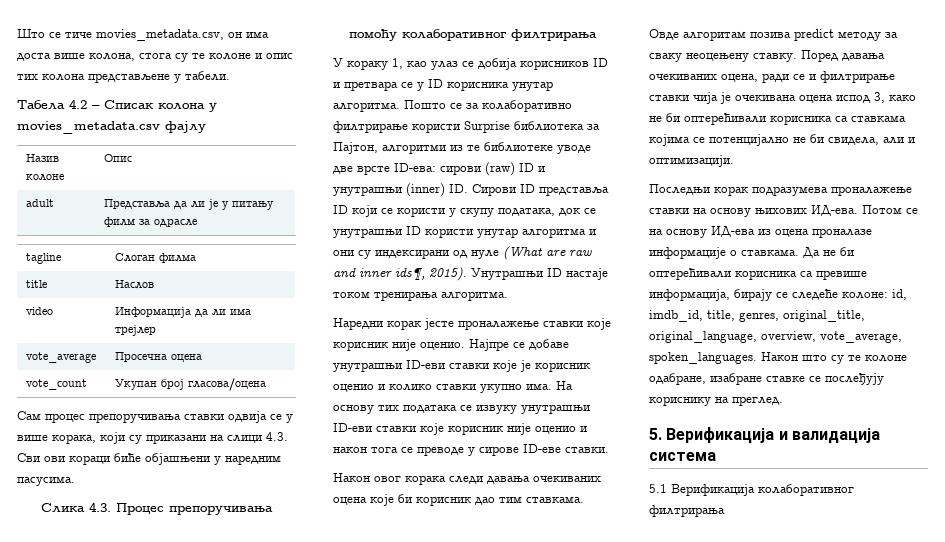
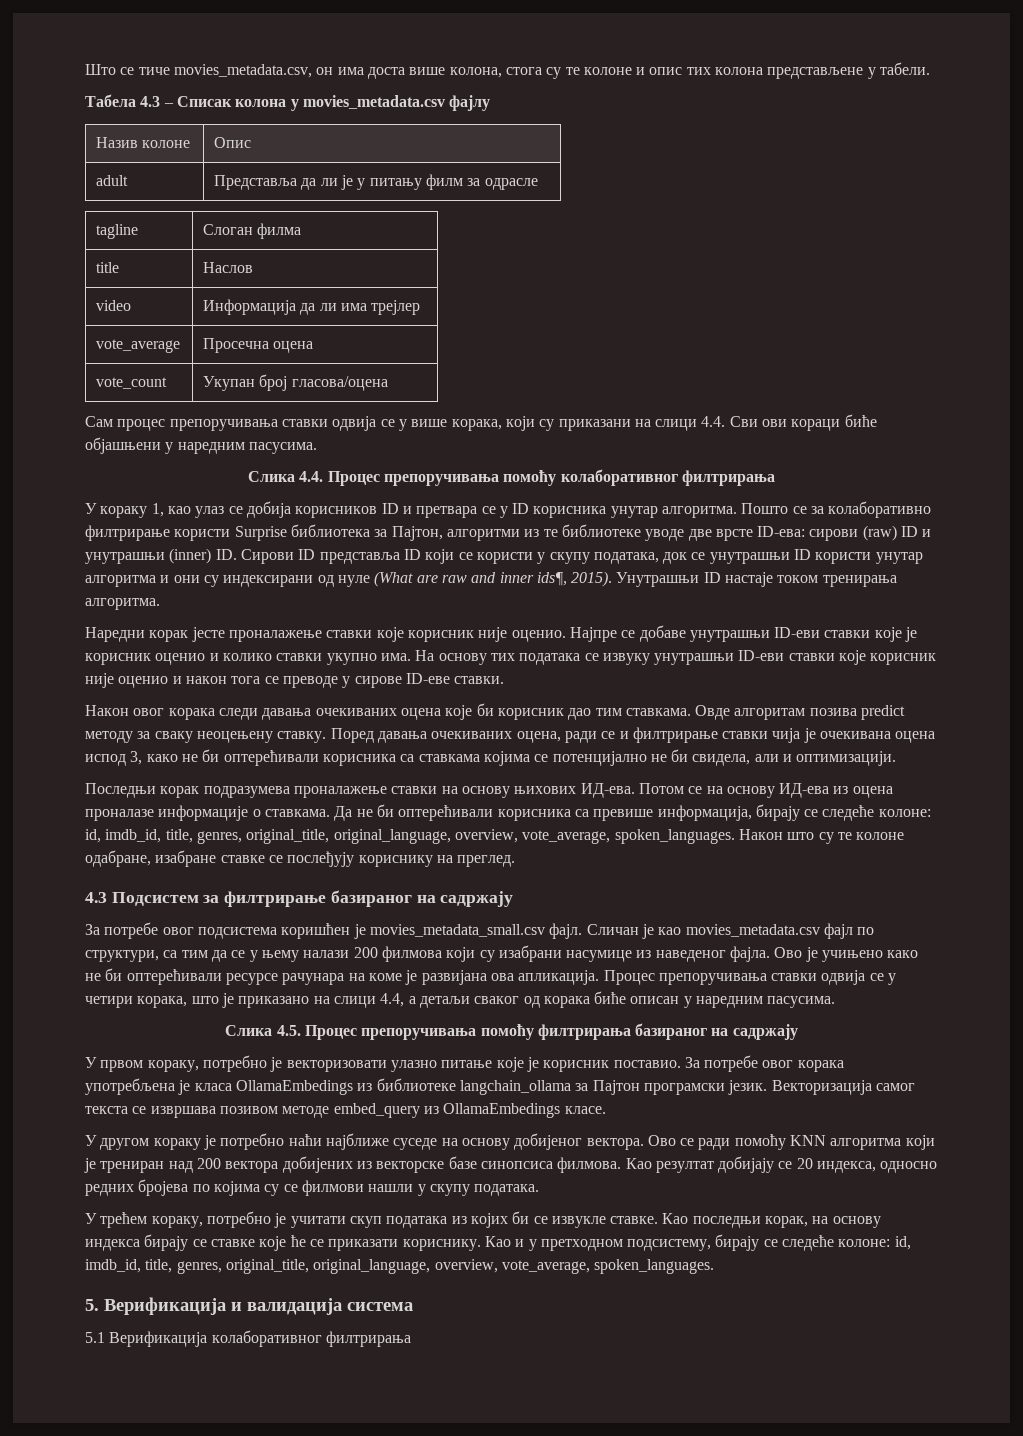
- Табела 4.2 – Списак колона у movies_metadata.csv фајлу
+ Табела 4.3 – Списак колона у movies_metadata.csv фајлу
- Сам процес препоручивања ставки одвија се у више корака, који су приказани на слици 4.3. Сви ови кораци биће објашњени у наредним пасусима.
+ Сам процес препоручивања ставки одвија се у више корака, који су приказани на слици 4.4. Сви ови кораци биће објашњени у наредним пасусима.
- Слика 4.3. Процес препоручивања помоћу колаборативног филтрирања
+ Слика 4.4. Процес препоручивања помоћу колаборативног филтрирања
+ 4.3 Подсистем за филтрирање базираног на садржају
+ За потребе овог подсистема коришћен је movies_metadata_small.csv фајл. Сличан је као movies_metadata.csv фајл по структури, са тим да се у њему налази 200 филмова који су изабрани насумице из наведеног фајла. Ово је учињено како не би оптерећивали ресурсе рачунара на коме је развијана ова апликација. Процес препоручивања ставки одвија се у четири корака, што је приказано на слици 4.4, а детаљи сваког од корака биће описан у наредним пасусима.
+ Слика 4.5. Процес препоручивања помоћу филтрирања базираног на садржају
+ У првом кораку, потребно је векторизовати улазно питање које је корисник поставио. За потребе овог корака употребљена је класа OllamaEmbedings из библиотеке langchain_ollama за Пајтон програмски језик. Векторизација самог текста се извршава позивом методе embed_query из OllamaEmbedings класе.
+ У другом кораку је потребно наћи најближе суседе на основу добијеног вектора. Ово се ради помоћу KNN алгоритма који је трениран над 200 вектора добијених из векторске базе синопсиса филмова. Као резултат добијају се 20 индекса, односно редних бројева по којима су се филмови нашли у скупу података.
+ У трећем кораку, потребно је учитати скуп података из којих би се извукле ставке. Као последњи корак, на основу индекса бирају се ставке које ће се приказати кориснику. Као и у претходном подсистему, бирају се следеће колоне: id, imdb_id, title, genres, original_title, original_language, overview, vote_average, spoken_languages.

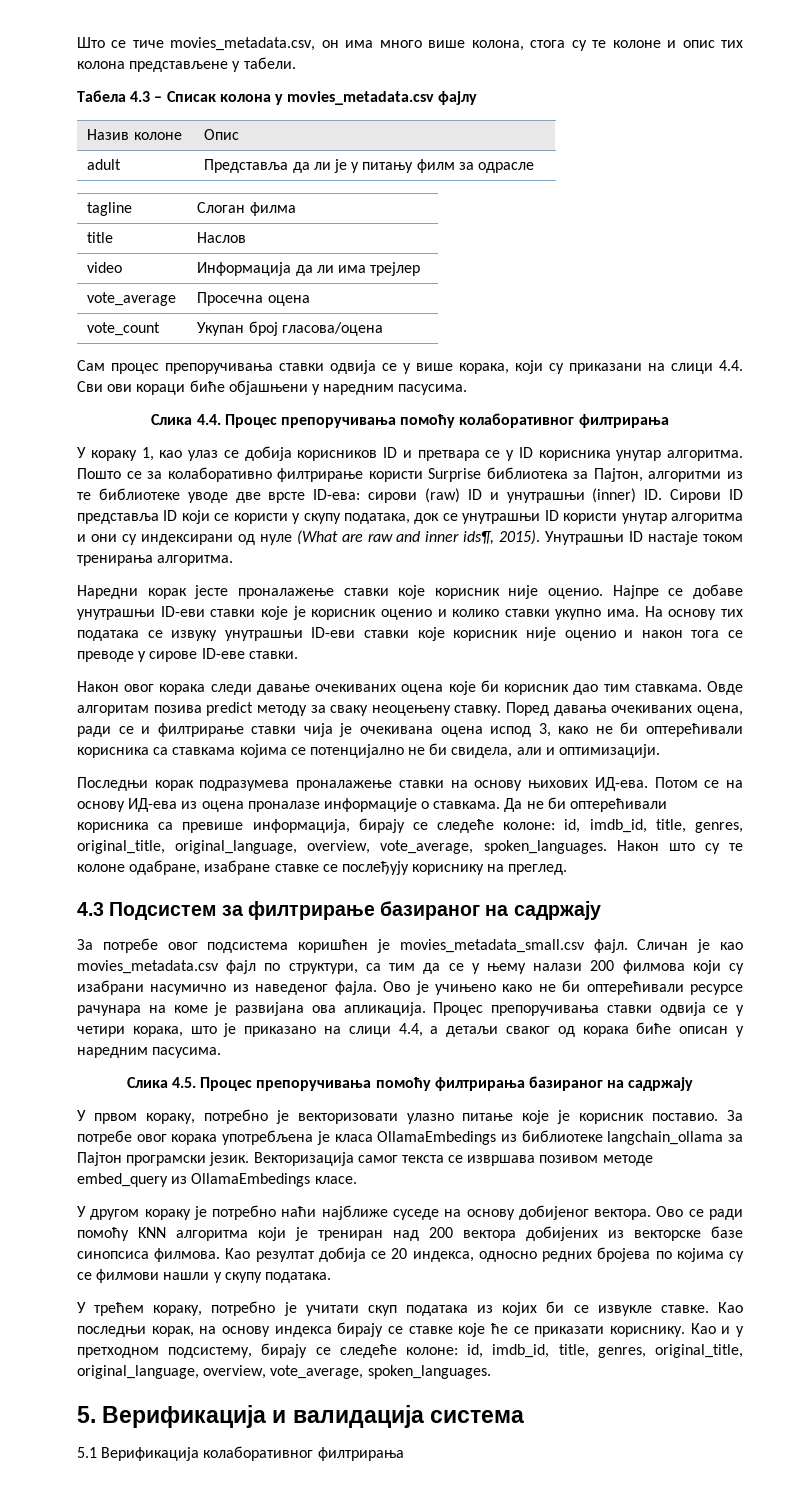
- Што се тиче movies_metadata.csv, он има доста више колона, стога су те колоне и опис тих колона представљене у табели.
+ Што се тиче movies_metadata.csv, он има много више колона, стога су те колоне и опис тих колона представљене у табели.
- Након овог корака следи давања очекиваних оцена које би корисник дао тим ставкама.
+ Након овог корака следи давање очекиваних оцена које би корисник дао тим ставкама.
- Сличан је као movies_metadata.csv фајл по структури, са тим да се у њему налази 200 филмова који су изабрани насумице из наведеног фајла.
+ Сличан је као movies_metadata.csv фајл по структури, са тим да се у њему налази 200 филмова који су изабрани насумично из наведеног фајла.
- Као резултат добијају се 20 индекса, односно редних бројева по којима су се филмови нашли у скупу података.
+ Као резултат добија се 20 индекса, односно редних бројева по којима су се филмови нашли у скупу података.

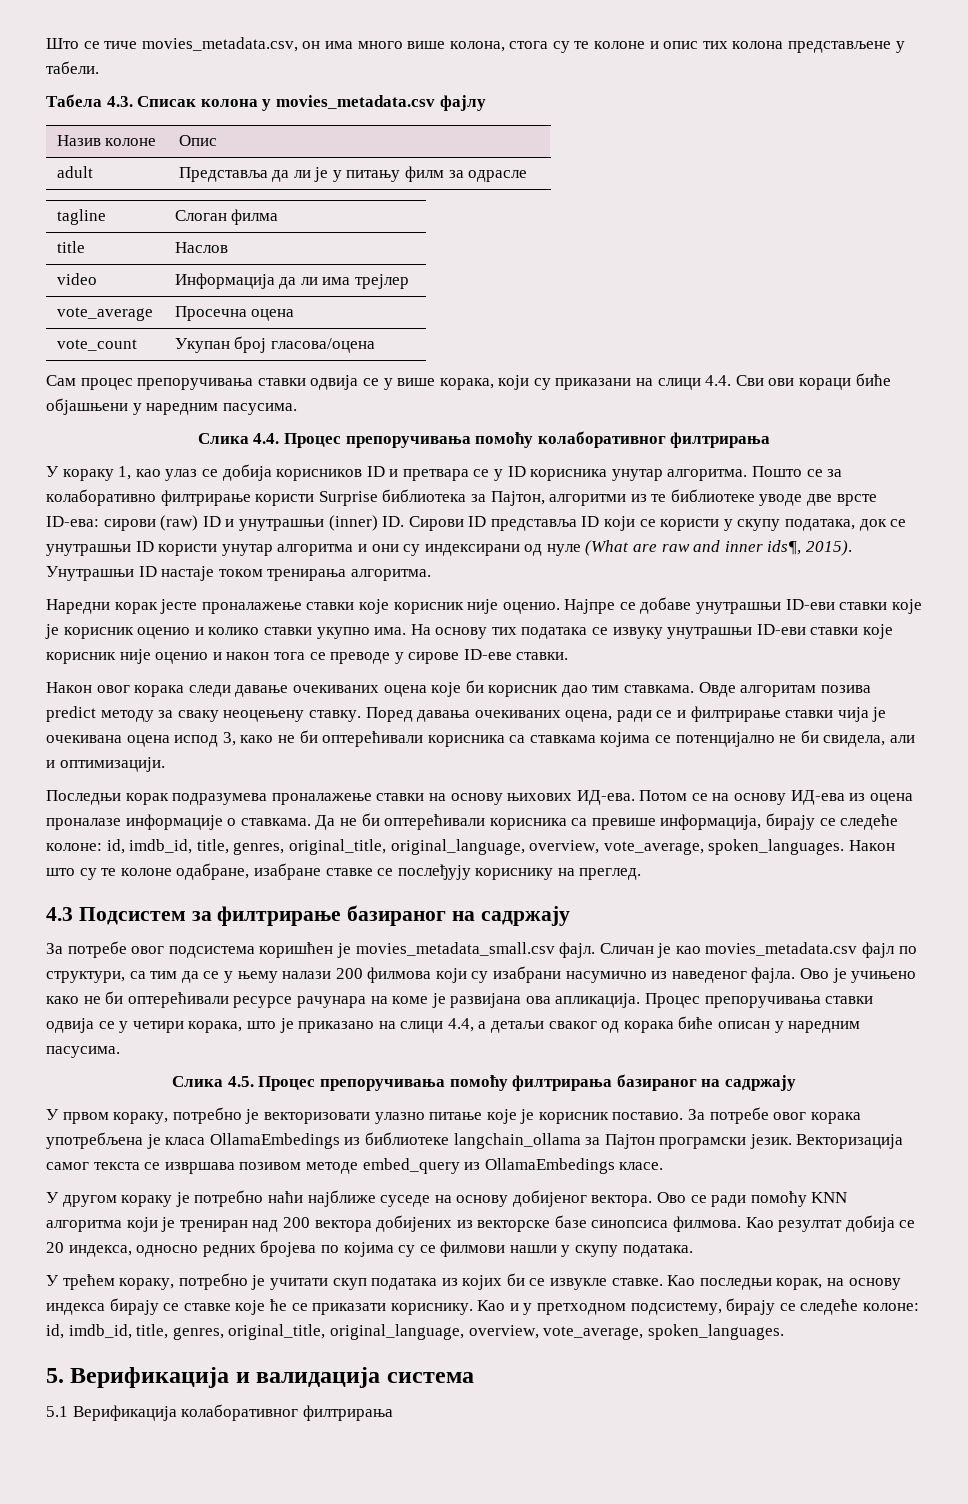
- Табела 4.3 – Списак колона у movies_metadata.csv фајлу
+ Табела 4.3. Списак колона у movies_metadata.csv фајлу

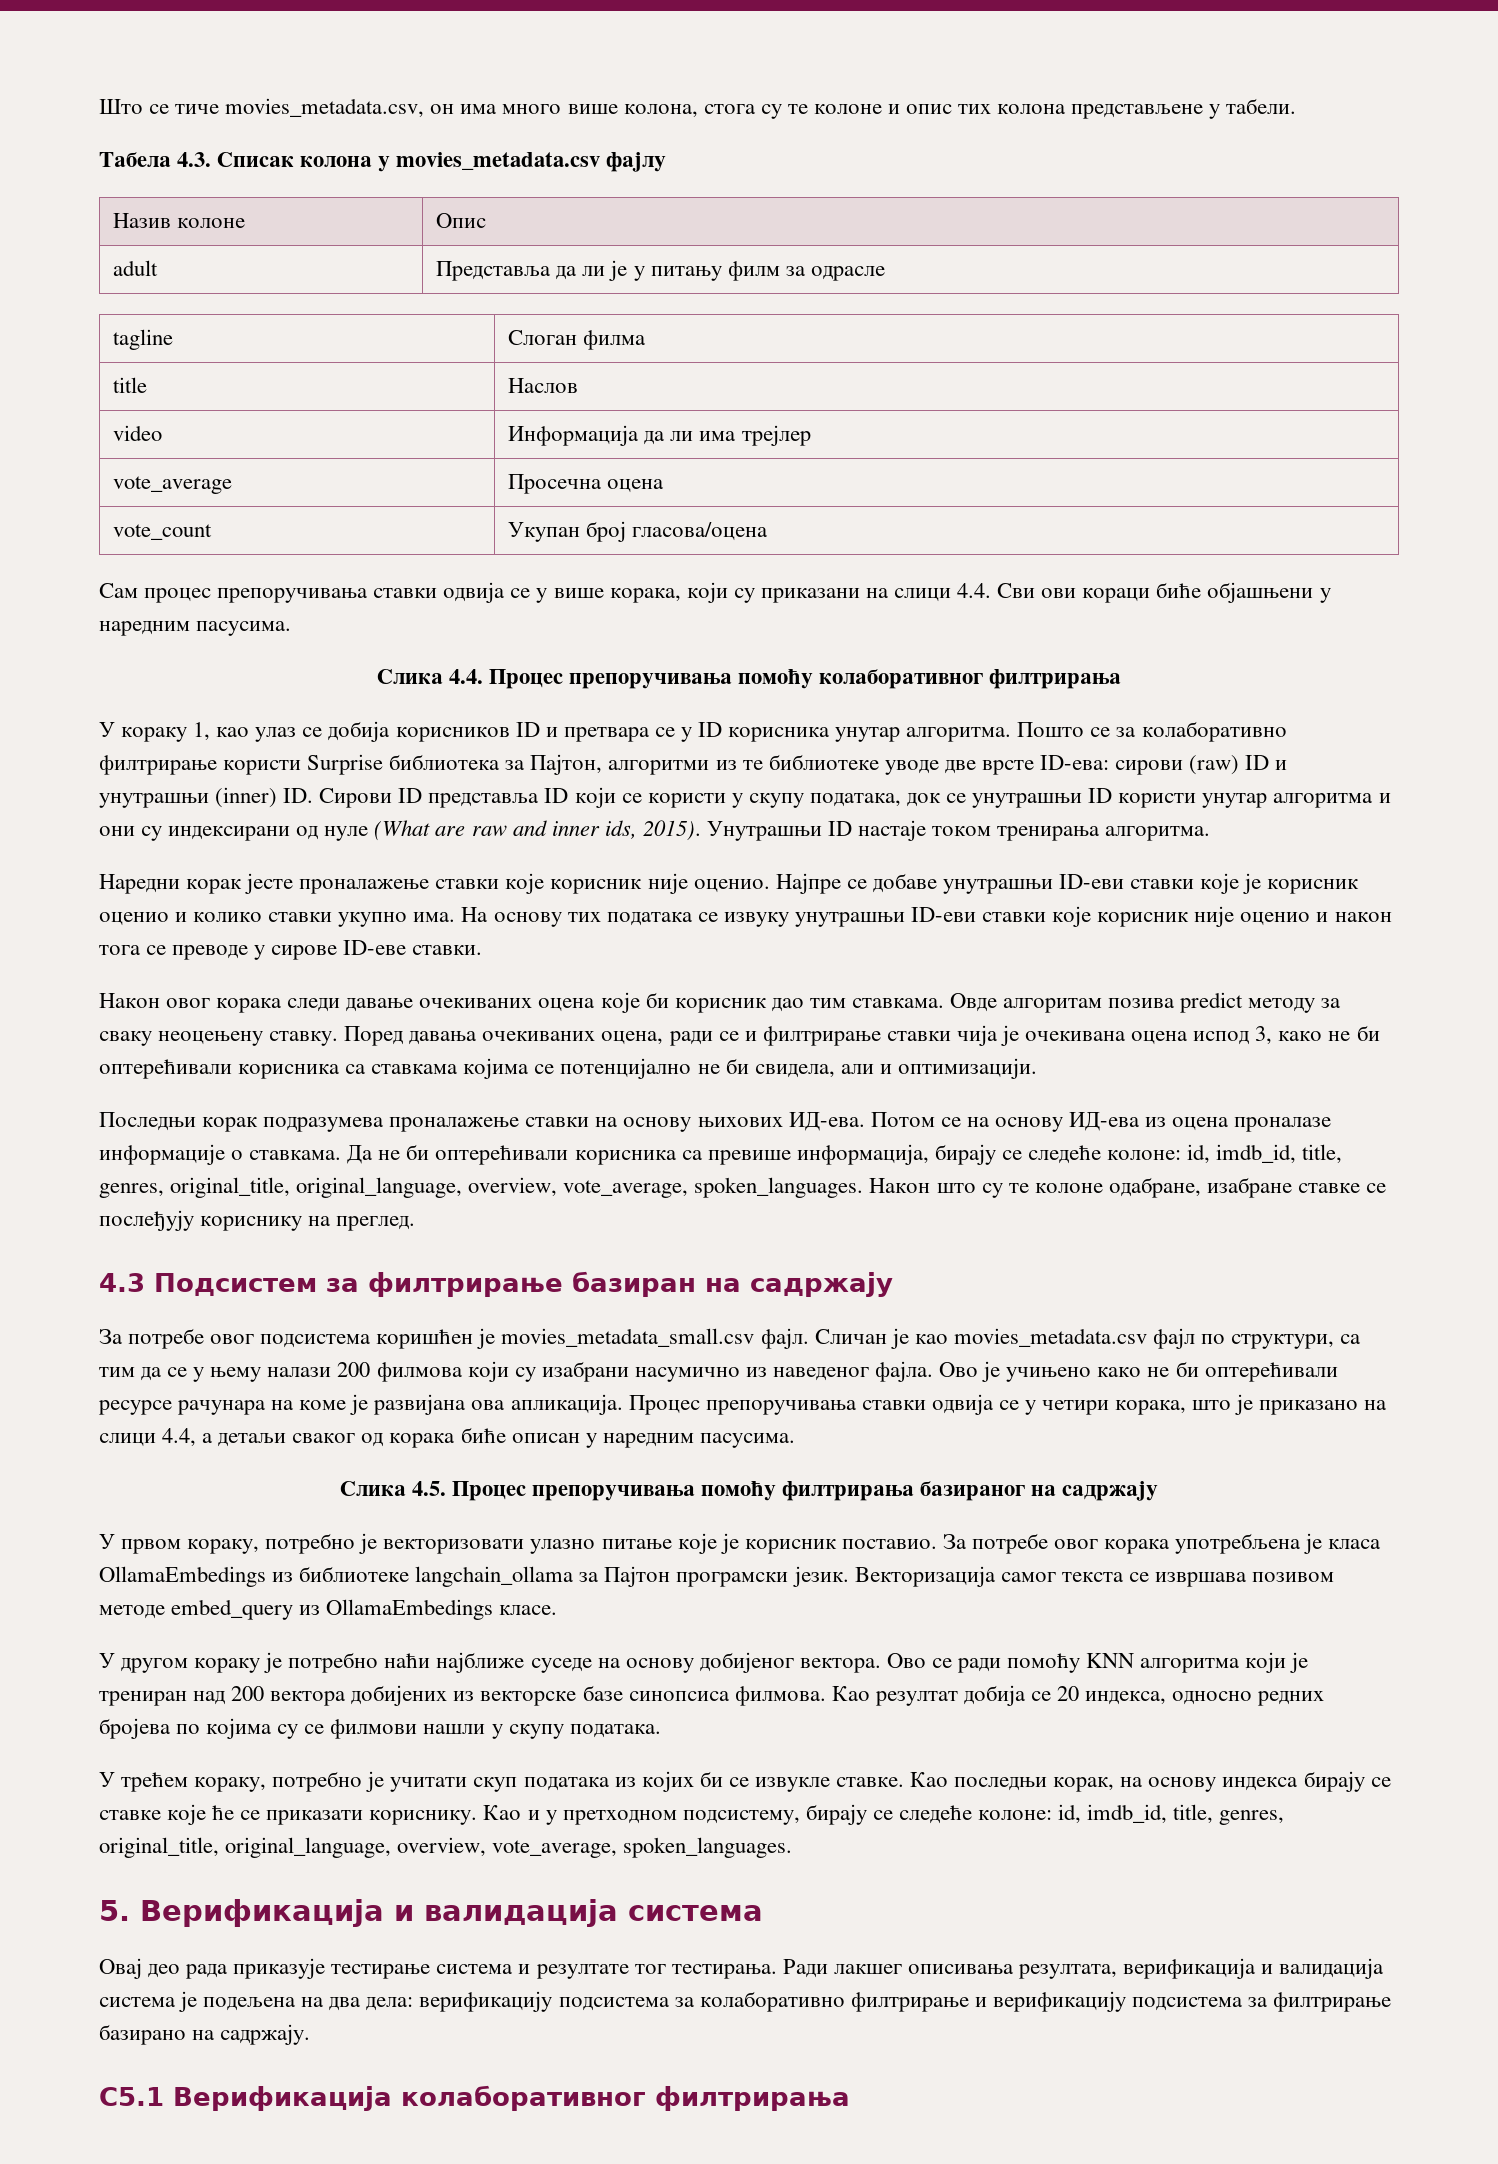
- Пошто се за колаборативно филтрирање користи Surprise библиотека за Пајтон, алгоритми из те библиотеке уводе две врсте ID-ева: сирови (raw) ID и унутрашњи (inner) ID. Сирови ID представља ID који се користи у скупу података, док се унутрашњи ID користи унутар алгоритма и они су индексирани од нуле (What are raw and inner ids¶, 2015).
+ Пошто се за колаборативно филтрирање користи Surprise библиотека за Пајтон, алгоритми из те библиотеке уводе две врсте ID-ева: сирови (raw) ID и унутрашњи (inner) ID. Сирови ID представља ID који се користи у скупу података, док се унутрашњи ID користи унутар алгоритма и они су индексирани од нуле (What are raw and inner ids, 2015).
- 4.3 Подсистем за филтрирање базираног на садржају
+ 4.3 Подсистем за филтрирање базиран на садржају
- 5.1 Верификација колаборативног филтрирања
+ Овај део рада приказује тестирање система и резултате тог тестирања. Ради лакшег описивања резултата, верификација и валидација система је подељена на два дела: верификацију подсистема за колаборативно филтрирање и верификацију подсистема за филтрирање базирано на садржају.
+ C5.1 Верификација колаборативног филтрирања

